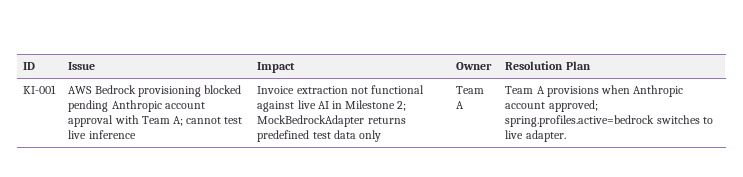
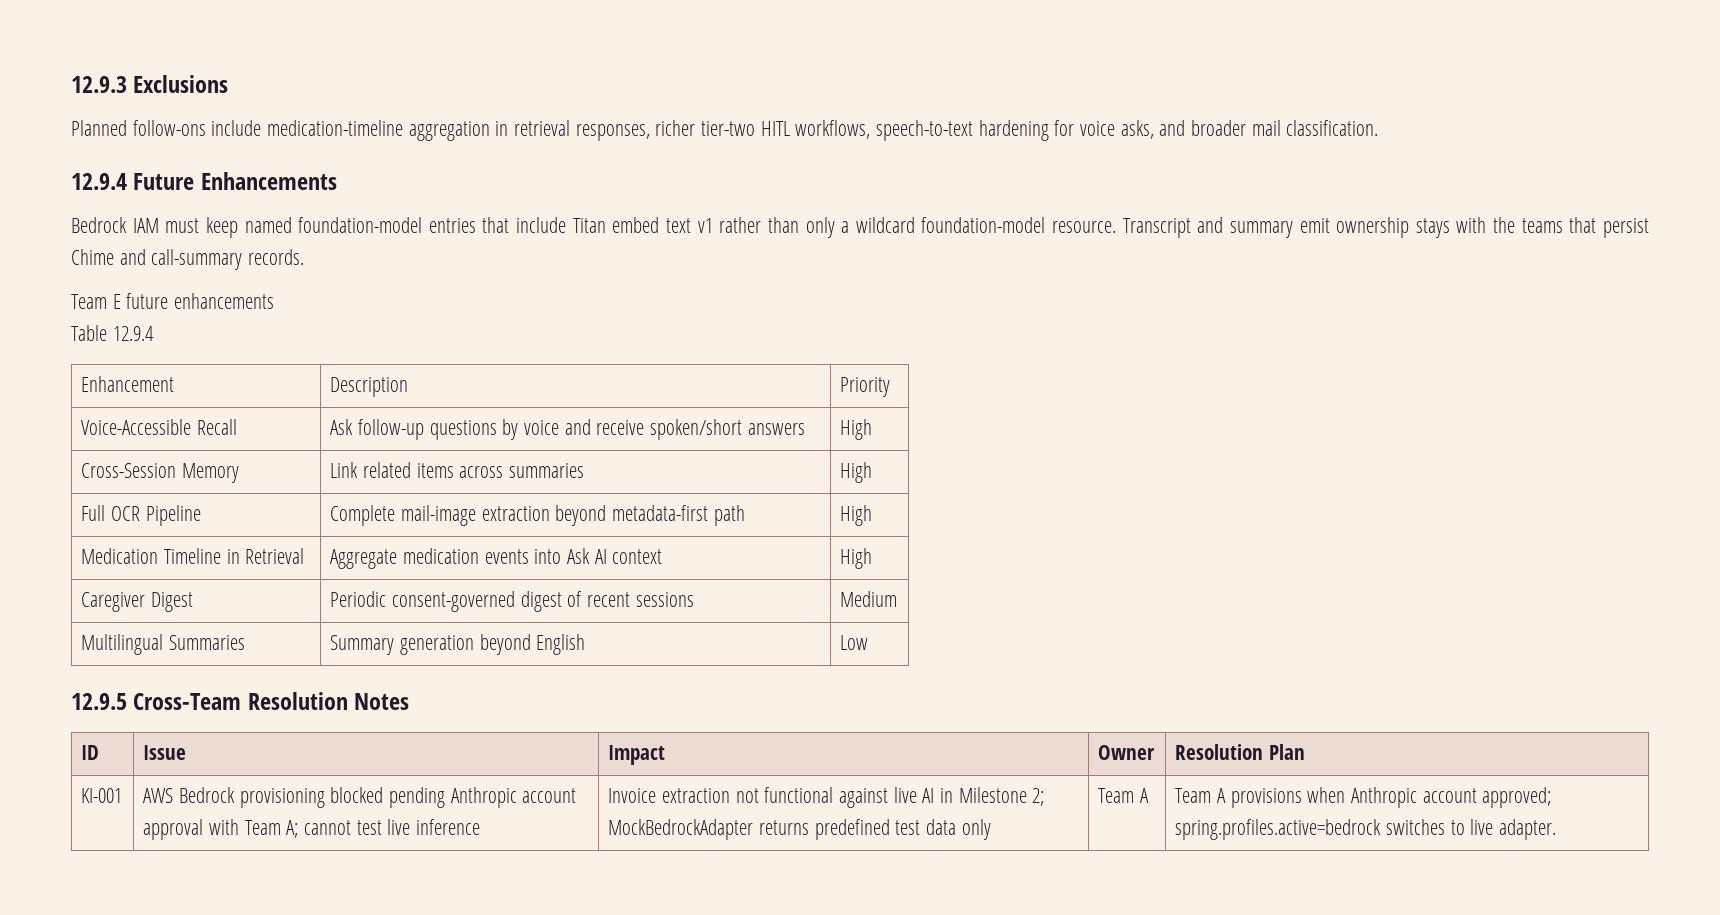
+ 12.9.3 Exclusions
+ Planned follow-ons include medication-timeline aggregation in retrieval responses, richer tier-two HITL workflows, speech-to-text hardening for voice asks, and broader mail classification.
+ 12.9.4 Future Enhancements
+ Bedrock IAM must keep named foundation-model entries that include Titan embed text v1 rather than only a wildcard foundation-model resource. Transcript and summary emit ownership stays with the teams that persist Chime and call-summary records.
+ Team E future enhancements
+ Table 12.9.4
+ Enhancement | Description | Priority
+ Voice-Accessible Recall | Ask follow-up questions by voice and receive spoken/short answers | High
+ Cross-Session Memory | Link related items across summaries | High
+ Full OCR Pipeline | Complete mail-image extraction beyond metadata-first path | High
+ Medication Timeline in Retrieval | Aggregate medication events into Ask AI context | High
+ Caregiver Digest | Periodic consent-governed digest of recent sessions | Medium
+ Multilingual Summaries | Summary generation beyond English | Low
+ 12.9.5 Cross-Team Resolution Notes

